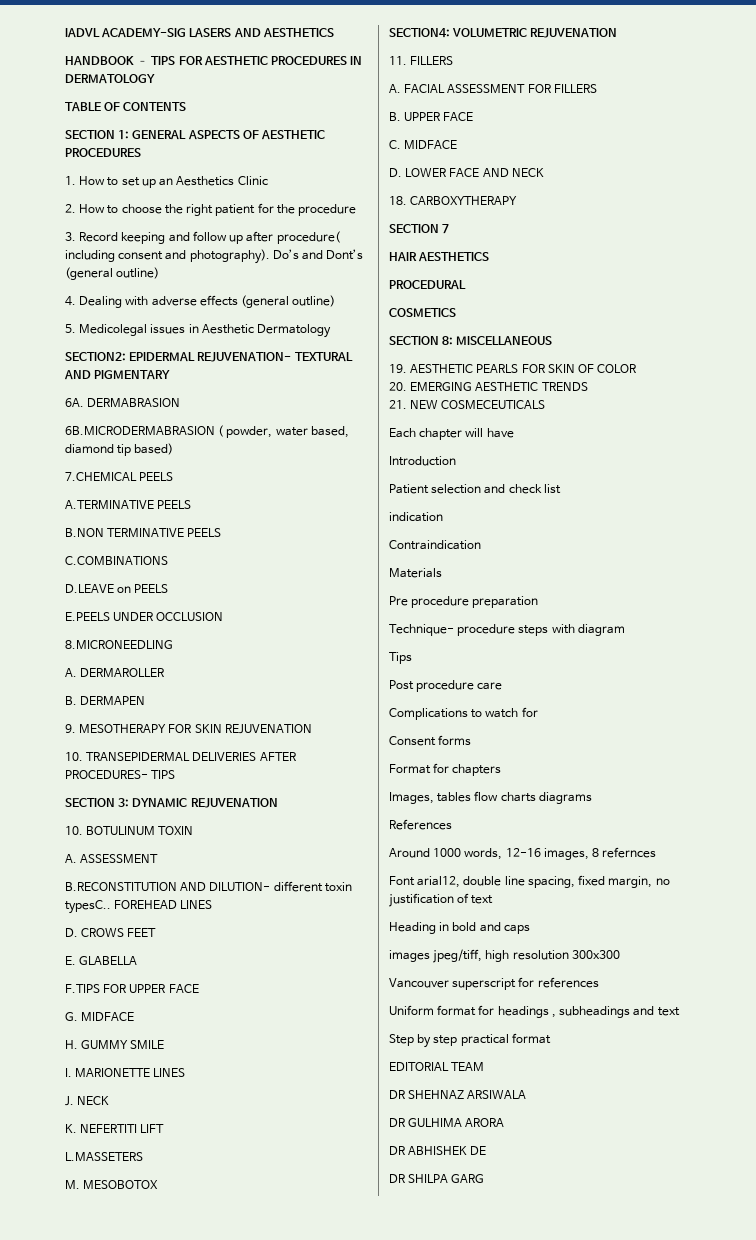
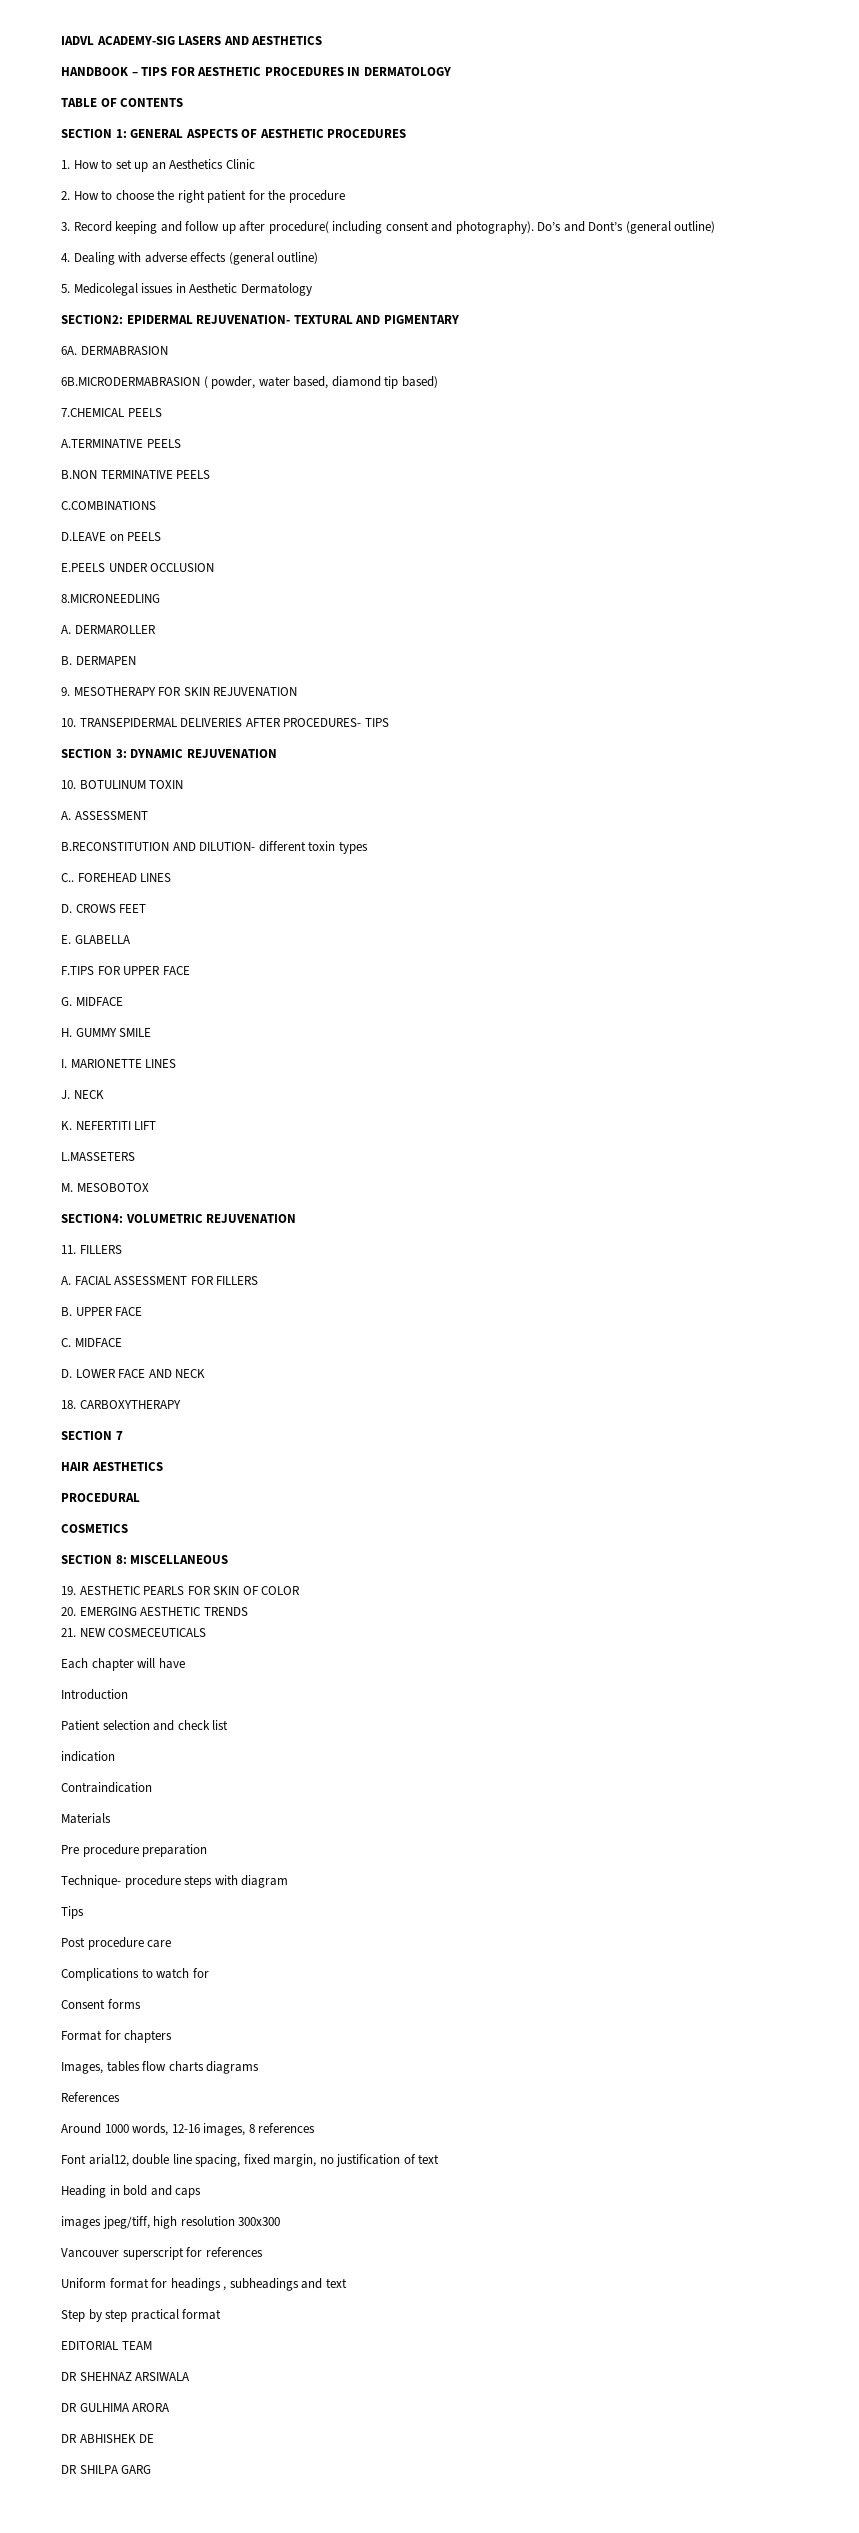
- B.RECONSTITUTION AND DILUTION- different toxin typesC..
+ B.RECONSTITUTION AND DILUTION- different toxin types
+ C..
- Around 1000 words, 12-16 images, 8 refernces
+ Around 1000 words, 12-16 images, 8 references

